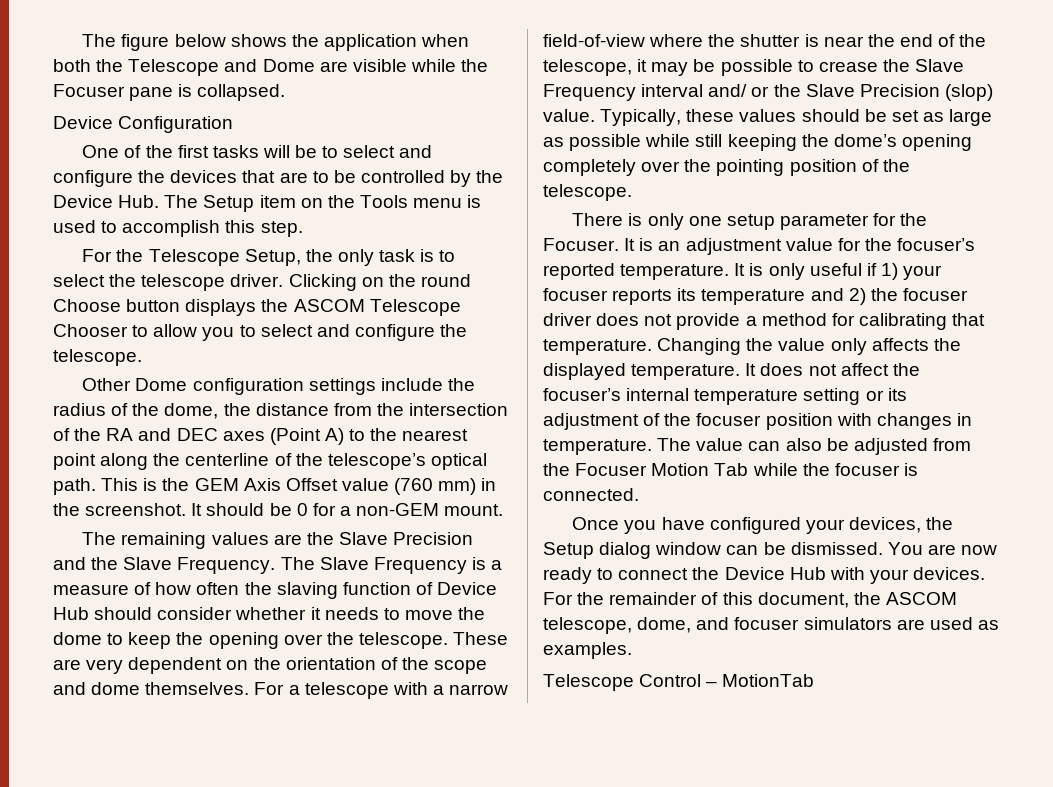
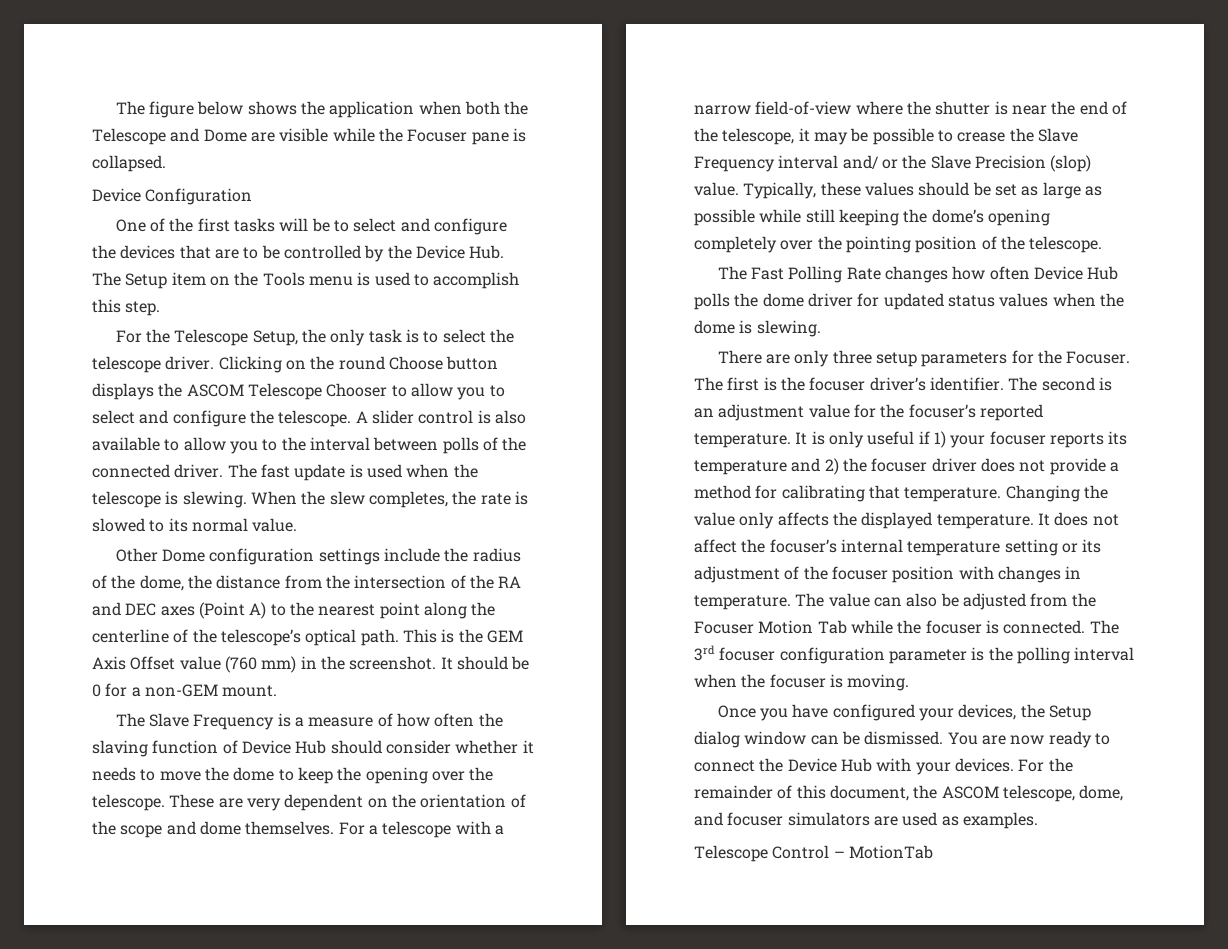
+ A slider control is also available to allow you to the interval between polls of the connected driver. The fast update is used when the telescope is slewing. When the slew completes, the rate is slowed to its normal value.
- The remaining values are the Slave Precision and the Slave Frequency. The Slave Frequency is a measure of how often the slaving function of Device Hub should consider whether it needs to move the dome to keep the opening over the telescope.
+ The Slave Frequency is a measure of how often the slaving function of Device Hub should consider whether it needs to move the dome to keep the opening over the telescope.
- There is only one setup parameter for the Focuser. It is an adjustment value for the focuser’s reported temperature.
+ The Fast Polling Rate changes how often Device Hub polls the dome driver for updated status values when the dome is slewing.
+ There are only three setup parameters for the Focuser. The first is the focuser driver’s identifier. The second is an adjustment value for the focuser’s reported temperature.
+ The 3rd focuser configuration parameter is the polling interval when the focuser is moving.

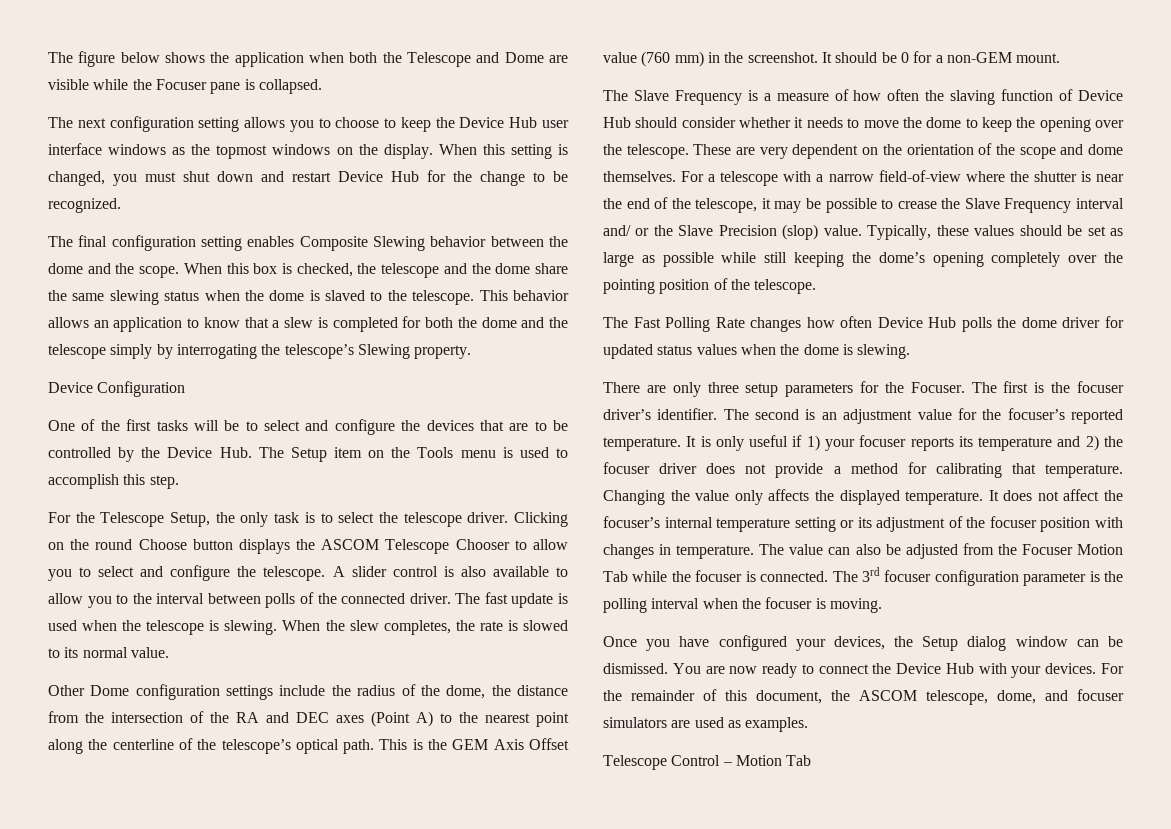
+ The next configuration setting allows you to choose to keep the Device Hub user interface windows as the topmost windows on the display. When this setting is changed, you must shut down and restart Device Hub for the change to be recognized.
+ The final configuration setting enables Composite Slewing behavior between the dome and the scope. When this box is checked, the telescope and the dome share the same slewing status when the dome is slaved to the telescope. This behavior allows an application to know that a slew is completed for both the dome and the telescope simply by interrogating the telescope’s Slewing property.
- Telescope Control – MotionTab
+ Telescope Control – Motion Tab

